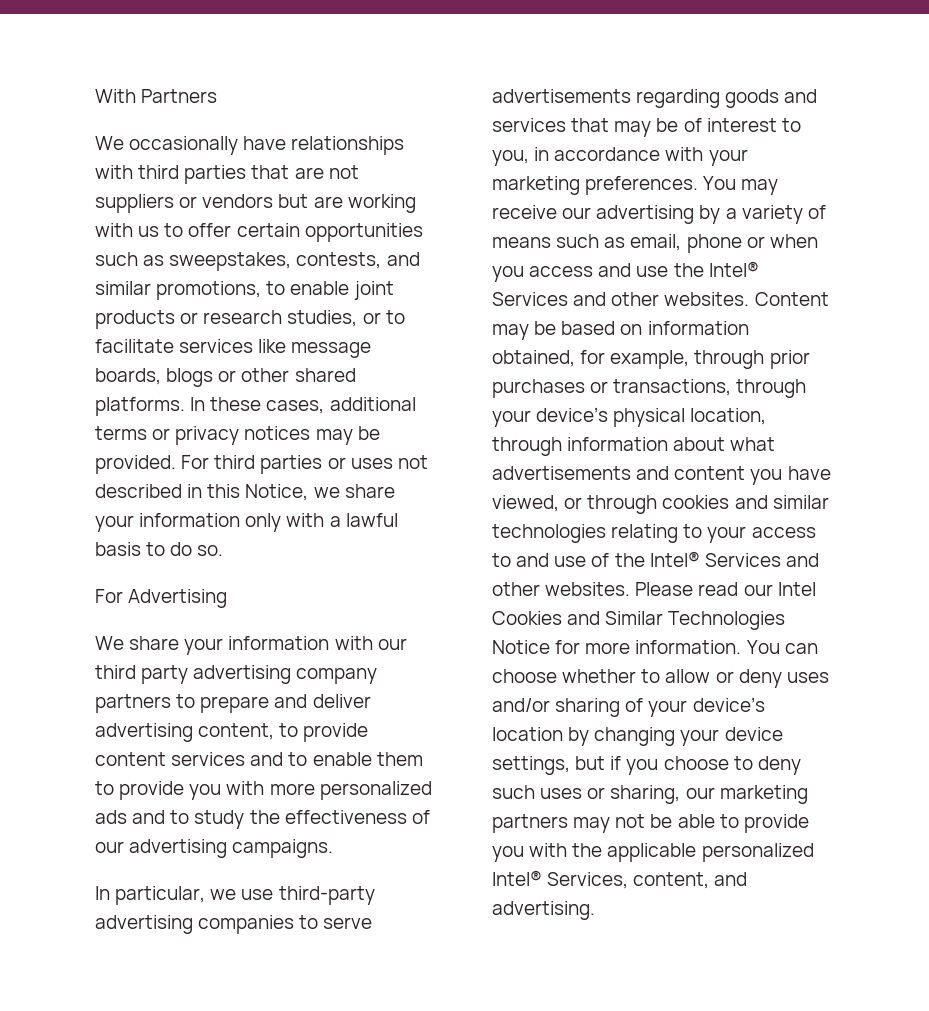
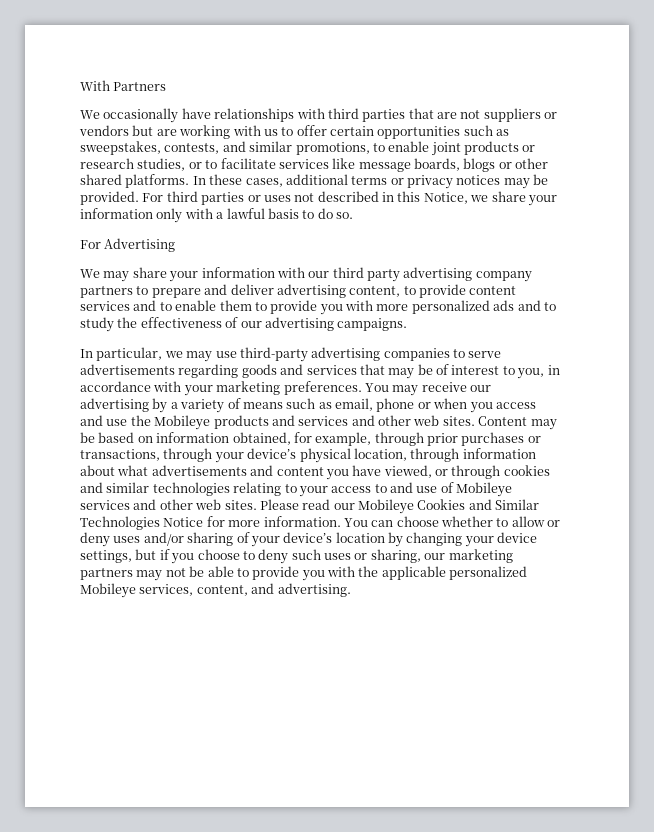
- We share your information with our third party advertising company partners to prepare and deliver advertising content, to provide content services and to enable them to provide you with more personalized ads and to study the effectiveness of our advertising campaigns.
+ We may share your information with our third party advertising company partners to prepare and deliver advertising content, to provide content services and to enable them to provide you with more personalized ads and to study the effectiveness of our advertising campaigns.
- In particular, we use third-party advertising companies to serve advertisements regarding goods and services that may be of interest to you, in accordance with your marketing preferences.
+ In particular, we may use third-party advertising companies to serve advertisements regarding goods and services that may be of interest to you, in accordance with your marketing preferences.
- You may receive our advertising by a variety of means such as email, phone or when you access and use the Intel® Services and other websites.
+ You may receive our advertising by a variety of means such as email, phone or when you access and use the Mobileye products and services and other web sites.
- Content may be based on information obtained, for example, through prior purchases or transactions, through your device’s physical location, through information about what advertisements and content you have viewed, or through cookies and similar technologies relating to your access to and use of the Intel® Services and other websites.
+ Content may be based on information obtained, for example, through prior purchases or transactions, through your device’s physical location, through information about what advertisements and content you have viewed, or through cookies and similar technologies relating to your access to and use of Mobileye services and other web sites.
- Please read our Intel Cookies and Similar Technologies Notice for more information.
+ Please read our Mobileye Cookies and Similar Technologies Notice for more information.
- You can choose whether to allow or deny uses and/or sharing of your device’s location by changing your device settings, but if you choose to deny such uses or sharing, our marketing partners may not be able to provide you with the applicable personalized Intel® Services, content, and advertising.
+ You can choose whether to allow or deny uses and/or sharing of your device’s location by changing your device settings, but if you choose to deny such uses or sharing, our marketing partners may not be able to provide you with the applicable personalized Mobileye services, content, and advertising.

